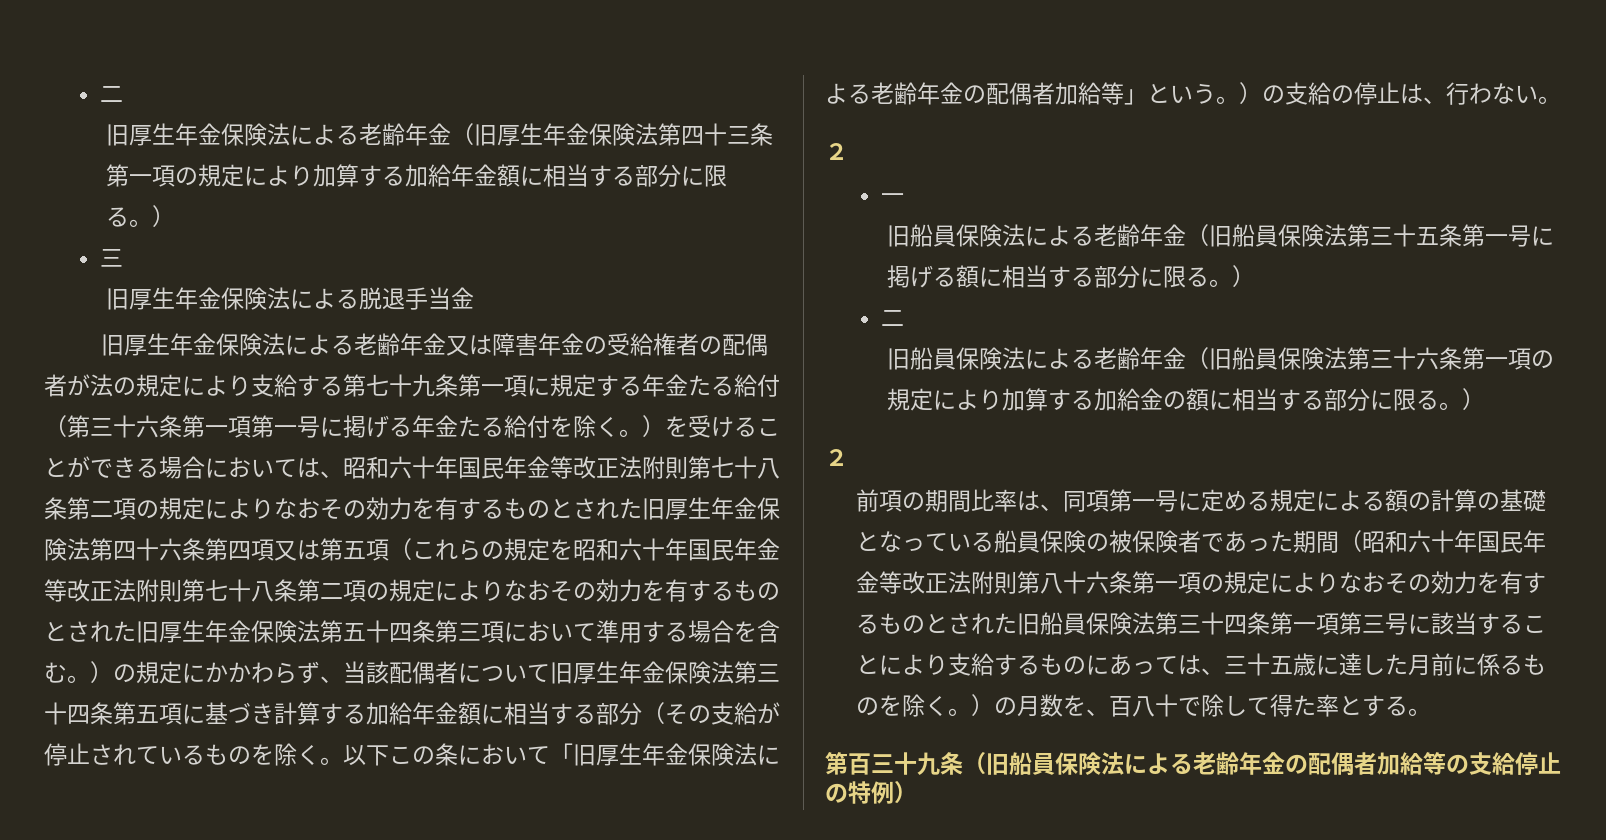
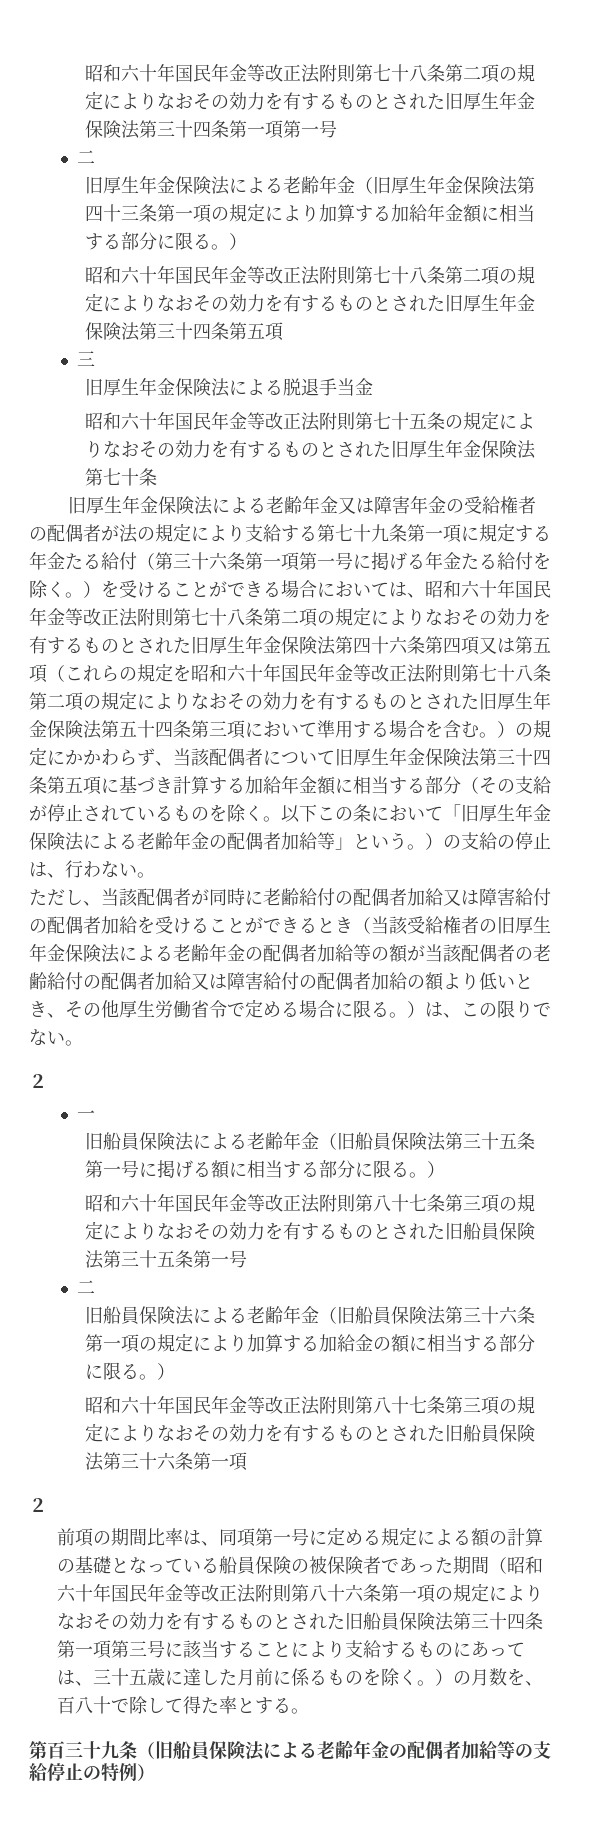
+ 昭和六十年国民年金等改正法附則第七十八条第二項の規定によりなおその効力を有するものとされた旧厚生年金保険法第三十四条第一項第一号
+ 昭和六十年国民年金等改正法附則第七十八条第二項の規定によりなおその効力を有するものとされた旧厚生年金保険法第三十四条第五項
+ 昭和六十年国民年金等改正法附則第七十五条の規定によりなおその効力を有するものとされた旧厚生年金保険法第七十条
+ ただし、当該配偶者が同時に老齢給付の配偶者加給又は障害給付の配偶者加給を受けることができるとき（当該受給権者の旧厚生年金保険法による老齢年金の配偶者加給等の額が当該配偶者の老齢給付の配偶者加給又は障害給付の配偶者加給の額より低いとき、その他厚生労働省令で定める場合に限る。）は、この限りでない。
+ 昭和六十年国民年金等改正法附則第八十七条第三項の規定によりなおその効力を有するものとされた旧船員保険法第三十五条第一号
+ 昭和六十年国民年金等改正法附則第八十七条第三項の規定によりなおその効力を有するものとされた旧船員保険法第三十六条第一項

